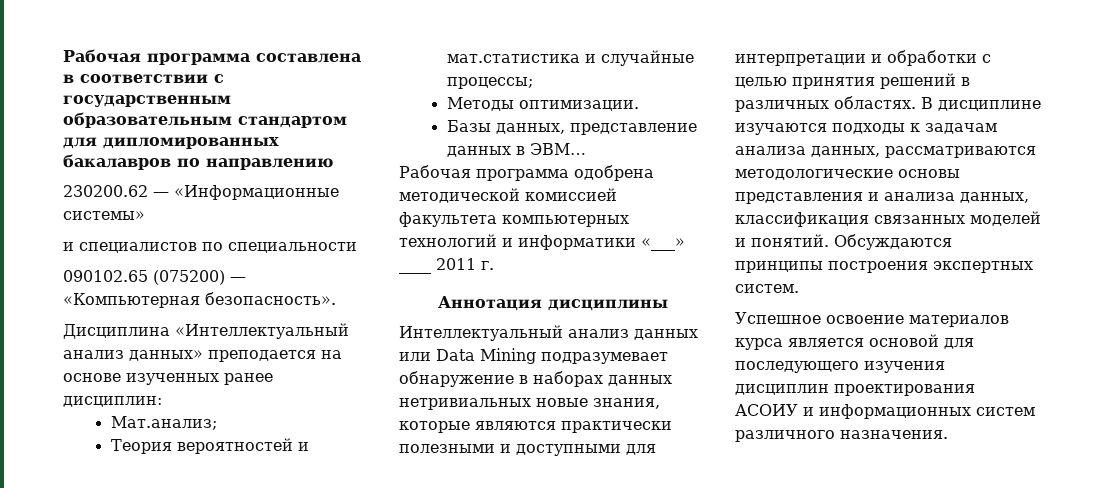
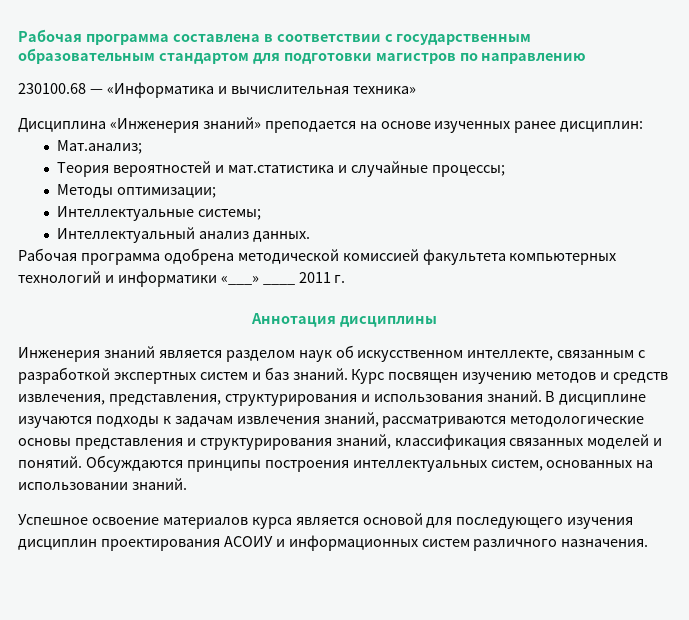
- Рабочая программа составлена в соответствии с государственным образовательным стандартом для дипломированных бакалавров по направлению
+ Рабочая программа составлена в соответствии с государственным образовательным стандартом для подготовки магистров по направлению
- 230200.62 — «Информационные системы»
- и специалистов по специальности
- 090102.65 (075200) — «Компьютерная безопасность».
- Дисциплина «Интеллектуальный анализ данных» преподается на основе изученных ранее дисциплин:
+ 230100.68 — «Информатика и вычислительная техника»
+ Дисциплина «Инженерия знаний» преподается на основе изученных ранее дисциплин:
- Методы оптимизации.
- Базы данных, представление данных в ЭВМ…
+ Методы оптимизации;
+ Интеллектуальные системы;
+ Интеллектуальный анализ данных.
- Интеллектуальный анализ данных или Data Mining подразумевает обнаружение в наборах данных нетривиальных новые знания, которые являются практически полезными и доступными для интерпретации и обработки с целью принятия решений в различных областях.
+ Инженерия знаний является разделом наук об искусственном интеллекте, связанным с разработкой экспертных систем и баз знаний. Курс посвящен изучению методов и средств извлечения, представления, структурирования и использования знаний.
- В дисциплине изучаются подходы к задачам анализа данных, рассматриваются методологические основы представления и анализа данных, классификация связанных моделей и понятий.
+ В дисциплине изучаются подходы к задачам извлечения знаний, рассматриваются методологические основы представления и структурирования знаний, классификация связанных моделей и понятий.
- Обсуждаются принципы построения экспертных систем.
+ Обсуждаются принципы построения интеллектуальных систем, основанных на использовании знаний.

